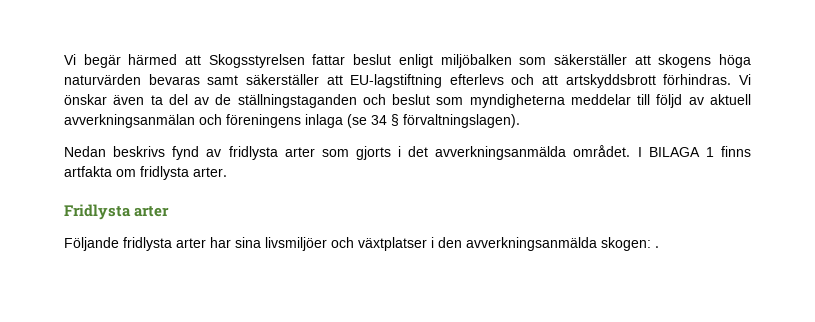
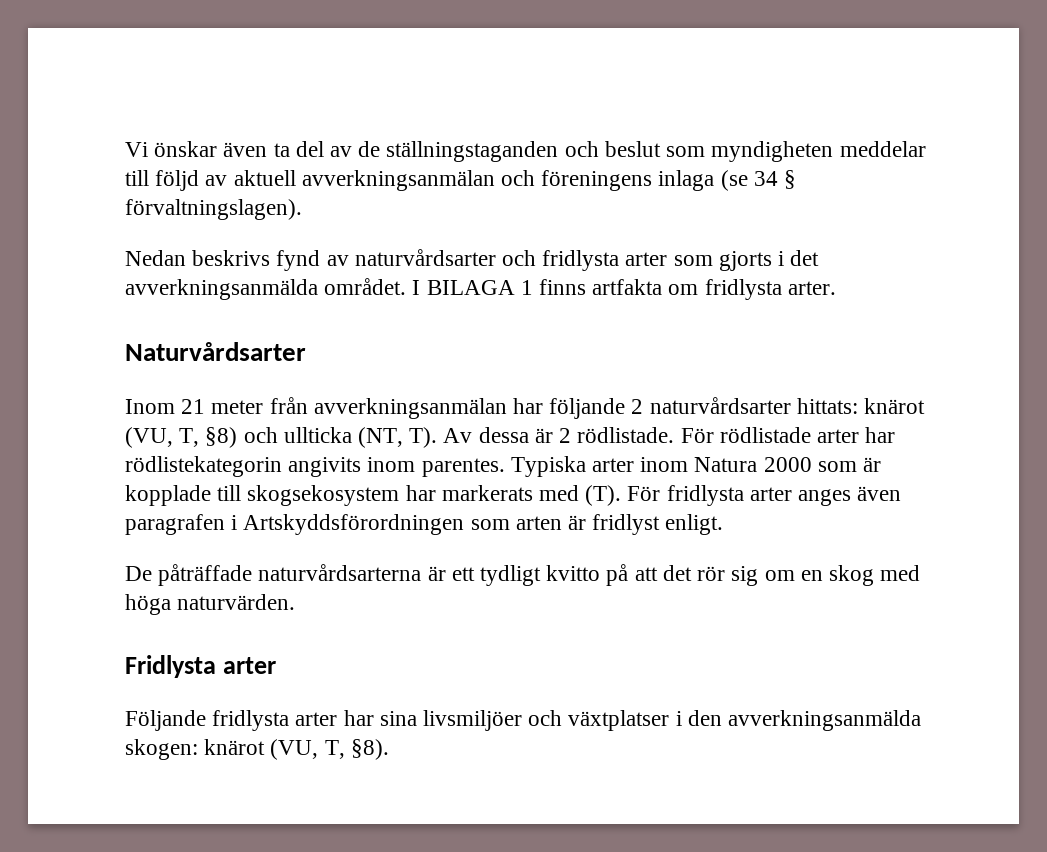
- Vi begär härmed att Skogsstyrelsen fattar beslut enligt miljöbalken som säkerställer att skogens höga naturvärden bevaras samt säkerställer att EU-lagstiftning efterlevs och att artskyddsbrott förhindras. Vi önskar även ta del av de ställningstaganden och beslut som myndigheterna meddelar till följd av aktuell avverkningsanmälan och föreningens inlaga (se 34 § förvaltningslagen).
+ Vi önskar även ta del av de ställningstaganden och beslut som myndigheten meddelar till följd av aktuell avverkningsanmälan och föreningens inlaga (se 34 § förvaltningslagen).
- Nedan beskrivs fynd av fridlysta arter som gjorts i det avverkningsanmälda området.
+ Nedan beskrivs fynd av naturvårdsarter och fridlysta arter som gjorts i det avverkningsanmälda området.
+ Naturvårdsarter
+ Inom 21 meter från avverkningsanmälan har följande 2 naturvårdsarter hittats: knärot (VU, T, §8) och ullticka (NT, T). Av dessa är 2 rödlistade. För rödlistade arter har rödlistekategorin angivits inom parentes. Typiska arter inom Natura 2000 som är kopplade till skogsekosystem har markerats med (T). För fridlysta arter anges även paragrafen i Artskyddsförordningen som arten är fridlyst enligt.
+ De påträffade naturvårdsarterna är ett tydligt kvitto på att det rör sig om en skog med höga naturvärden.
- Följande fridlysta arter har sina livsmiljöer och växtplatser i den avverkningsanmälda skogen: .
+ Följande fridlysta arter har sina livsmiljöer och växtplatser i den avverkningsanmälda skogen: knärot (VU, T, §8).

